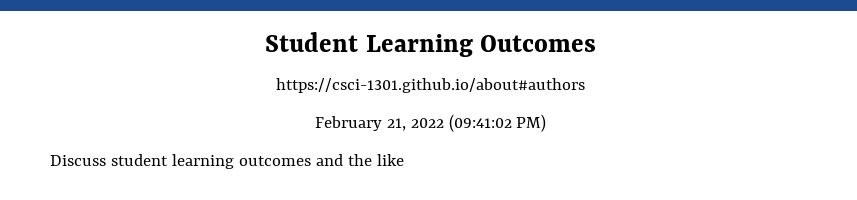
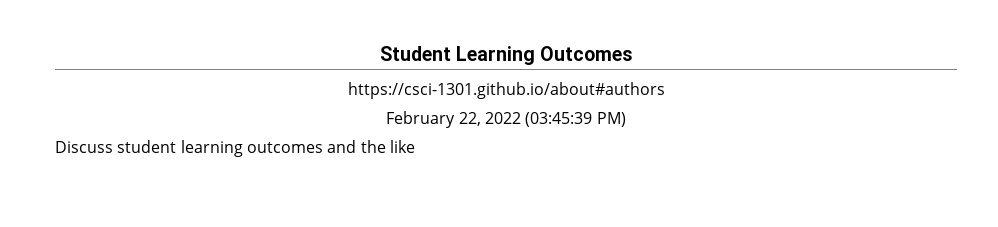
- February 21, 2022 (09:41:02 PM)
+ February 22, 2022 (03:45:39 PM)

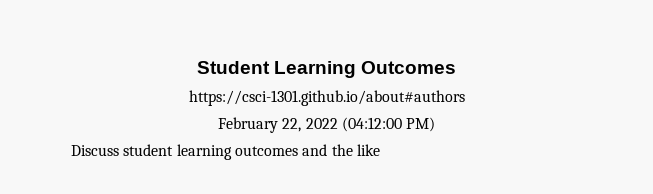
- February 22, 2022 (03:45:39 PM)
+ February 22, 2022 (04:12:00 PM)

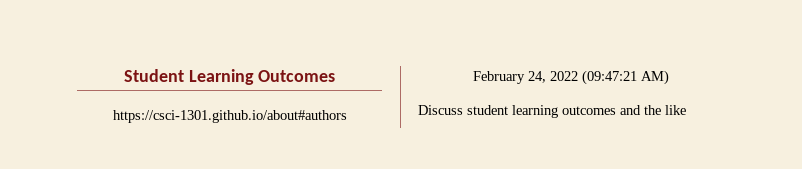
- February 22, 2022 (04:12:00 PM)
+ February 24, 2022 (09:47:21 AM)

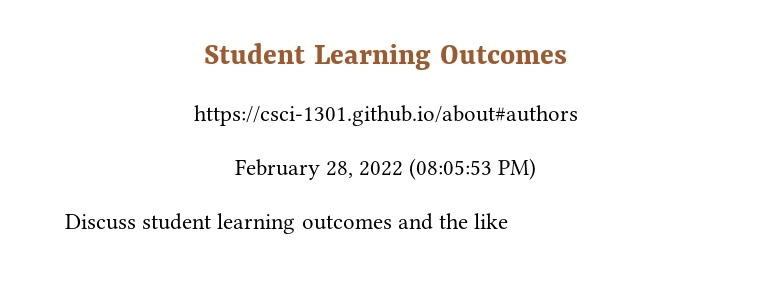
- February 24, 2022 (09:47:21 AM)
+ February 28, 2022 (08:05:53 PM)

